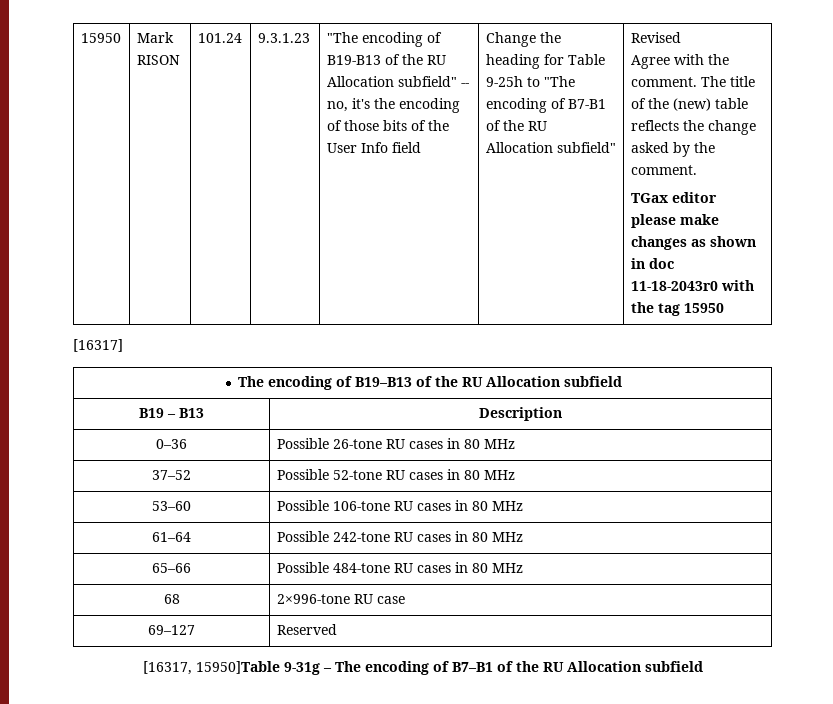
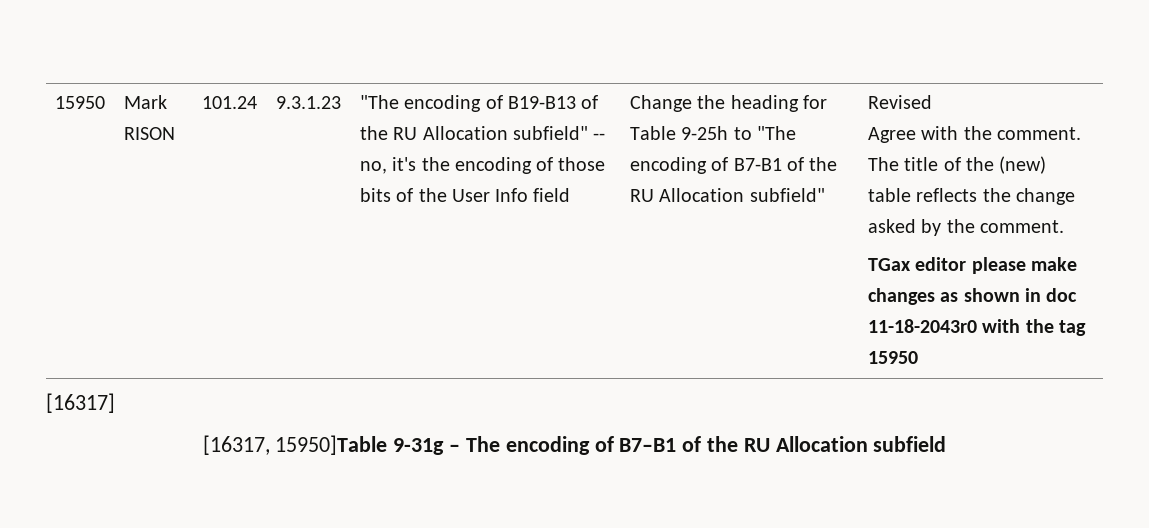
- The encoding of B19–B13 of the RU Allocation subfield
- B19 – B13 | Description
- 0–36 | Possible 26-tone RU cases in 80 MHz
- 37–52 | Possible 52-tone RU cases in 80 MHz
- 53–60 | Possible 106-tone RU cases in 80 MHz
- 61–64 | Possible 242-tone RU cases in 80 MHz
- 65–66 | Possible 484-tone RU cases in 80 MHz
- 68 | 2×996-tone RU case
- 69–127 | Reserved

